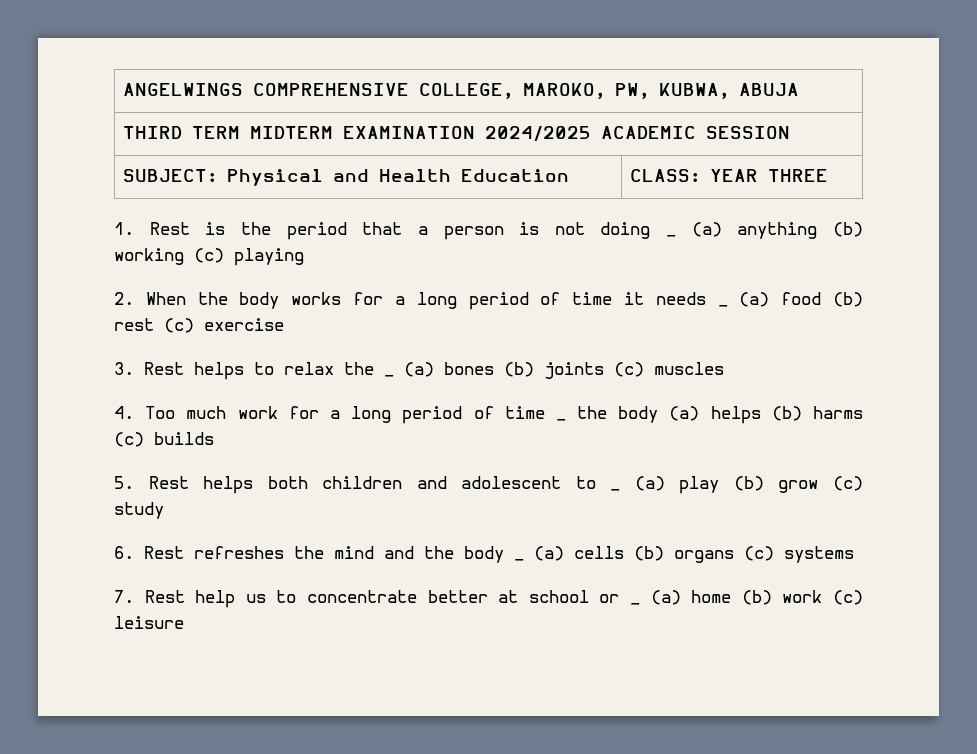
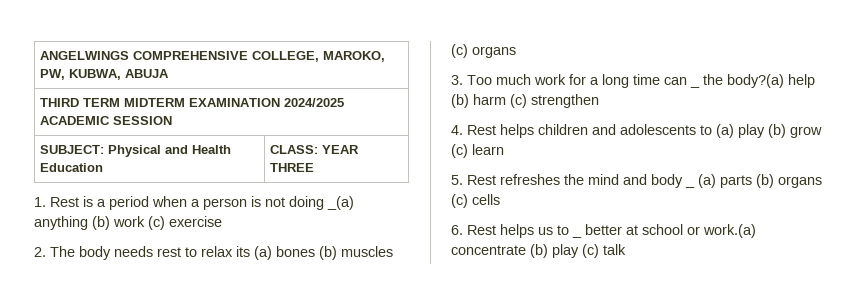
- 1. Rest is the period that a person is not doing _ (a) anything (b) working (c) playing
- 2. When the body works for a long period of time it needs _ (a) food (b) rest (c) exercise
- 3. Rest helps to relax the _ (a) bones (b) joints (c) muscles
- 4. Too much work for a long period of time _ the body (a) helps (b) harms (c) builds
- 5. Rest helps both children and adolescent to _ (a) play (b) grow (c) study
- 6. Rest refreshes the mind and the body _ (a) cells (b) organs (c) systems
- 7. Rest help us to concentrate better at school or _ (a) home (b) work (c) leisure
+ 1. Rest is a period when a person is not doing _(a) anything (b) work (c) exercise
+ 2. The body needs rest to relax its (a) bones (b) muscles (c) organs
+ 3. Too much work for a long time can _ the body?(a) help (b) harm (c) strengthen
+ 4. Rest helps children and adolescents to (a) play (b) grow (c) learn
+ 5. Rest refreshes the mind and body _ (a) parts (b) organs (c) cells
+ 6. Rest helps us to _ better at school or work.(a) concentrate (b) play (c) talk

